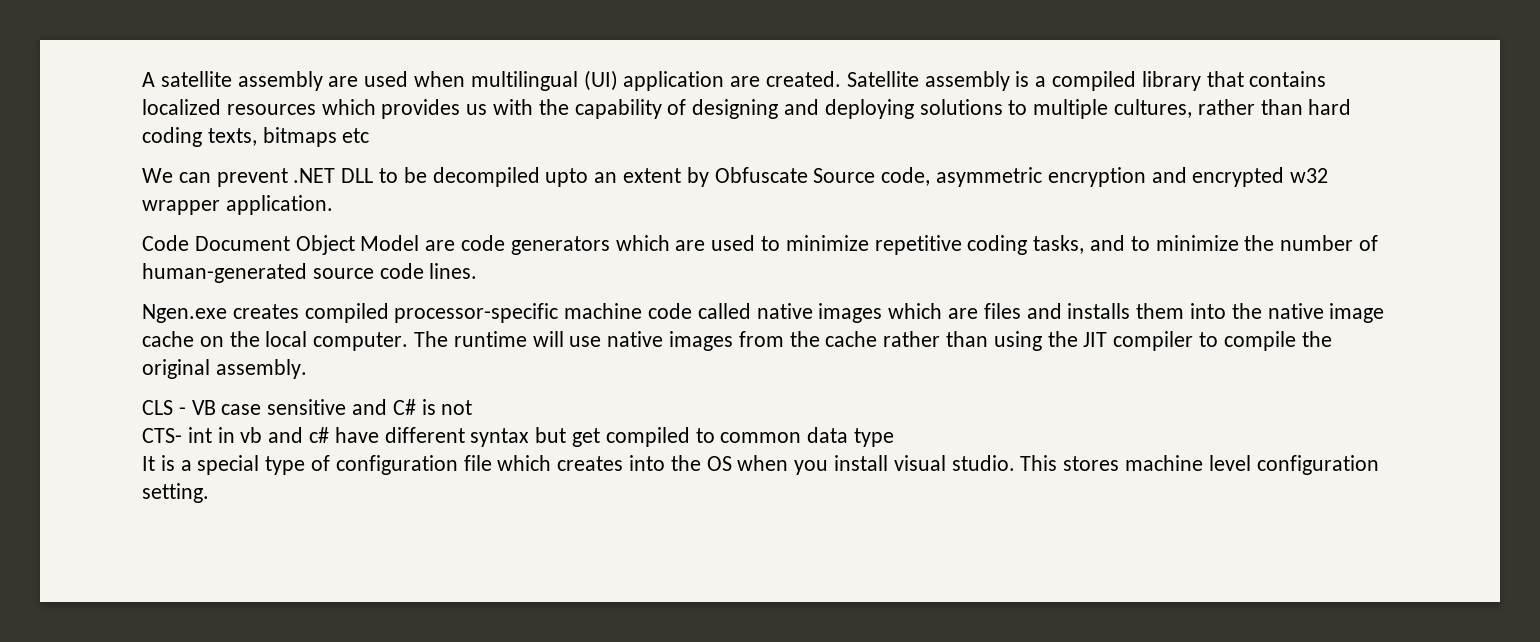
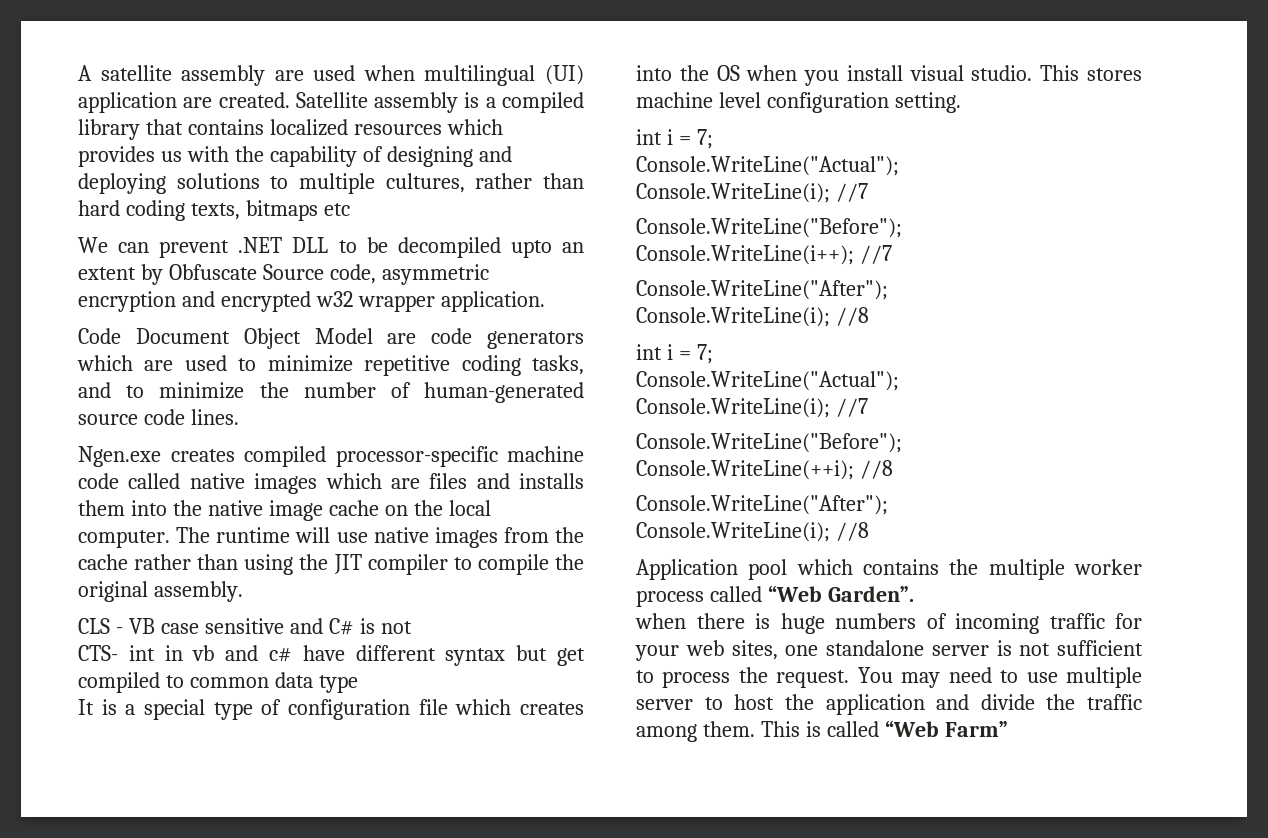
  This stores machine level configuration setting.
+ int i = 7;
+ Console.WriteLine("Actual");
+ Console.WriteLine(i); //7
+ Console.WriteLine("Before");
+ Console.WriteLine(i++); //7
+ Console.WriteLine("After");
+ Console.WriteLine(i); //8
+ int i = 7;
+ Console.WriteLine("Actual");
+ Console.WriteLine(i); //7
+ Console.WriteLine("Before");
+ Console.WriteLine(++i); //8
+ Console.WriteLine("After");
+ Console.WriteLine(i); //8
+ Application pool which contains the multiple worker process called “Web Garden”.
+ when there is huge numbers of incoming traffic for your web sites, one standalone server is not sufficient to process the request. You may need to use multiple server to host the application and divide the traffic among them. This is called “Web Farm”

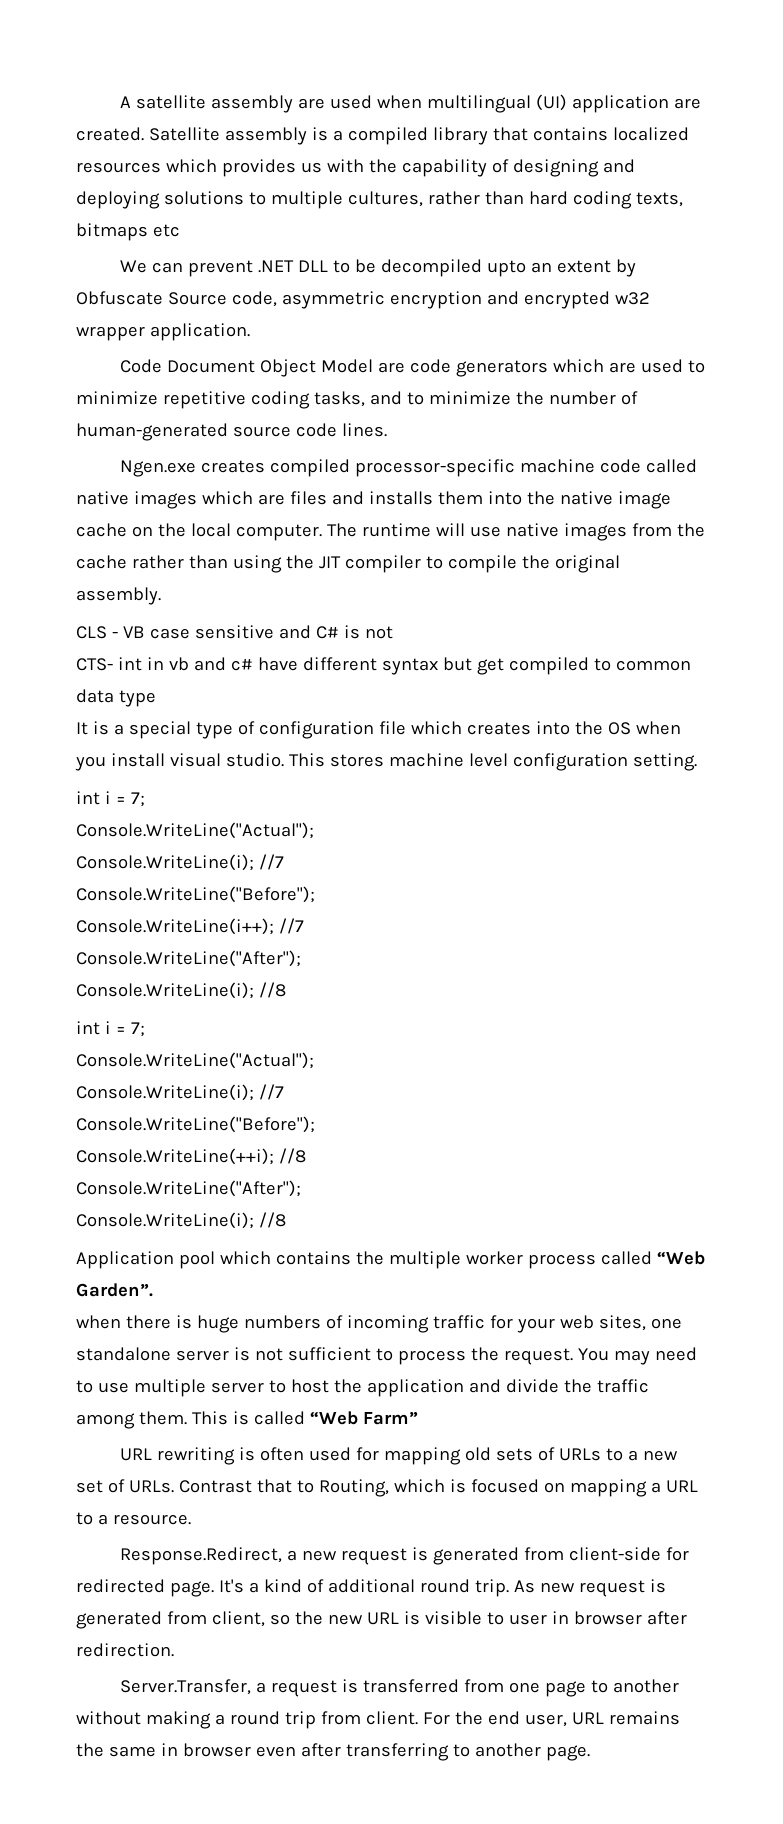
+ URL rewriting is often used for mapping old sets of URLs to a new set of URLs. Contrast that to Routing, which is focused on mapping a URL to a resource.
+ Response.Redirect, a new request is generated from client-side for redirected page. It's a kind of additional round trip. As new request is generated from client, so the new URL is visible to user in browser after redirection.
+ Server.Transfer, a request is transferred from one page to another without making a round trip from client. For the end user, URL remains the same in browser even after transferring to another page.

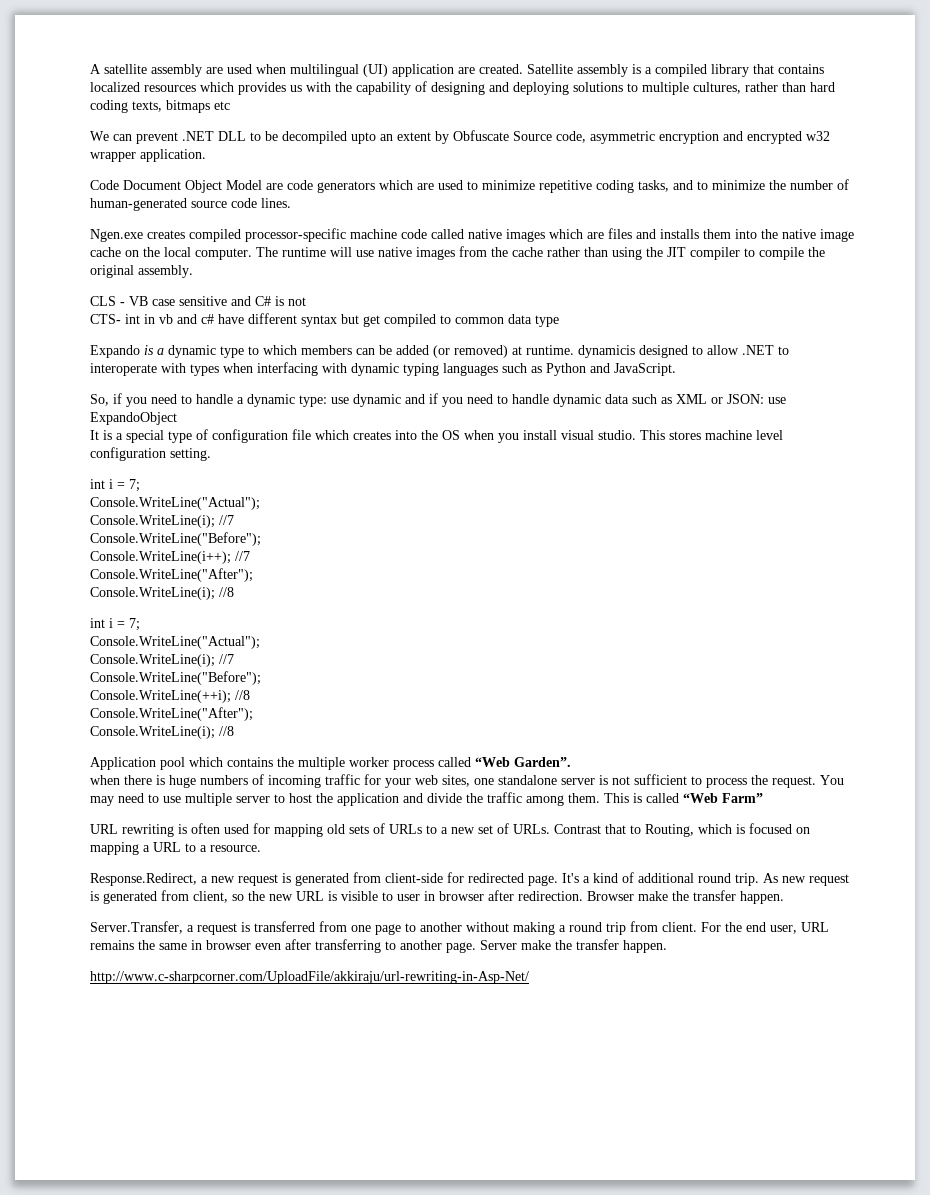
+ Expando is a dynamic type to which members can be added (or removed) at runtime. dynamicis designed to allow .NET to interoperate with types when interfacing with dynamic typing languages such as Python and JavaScript.
+ So, if you need to handle a dynamic type: use dynamic and if you need to handle dynamic data such as XML or JSON: use ExpandoObject
+ Browser make the transfer happen.
+ Server make the transfer happen.
+ http://www.c-sharpcorner.com/UploadFile/akkiraju/url-rewriting-in-Asp-Net/

